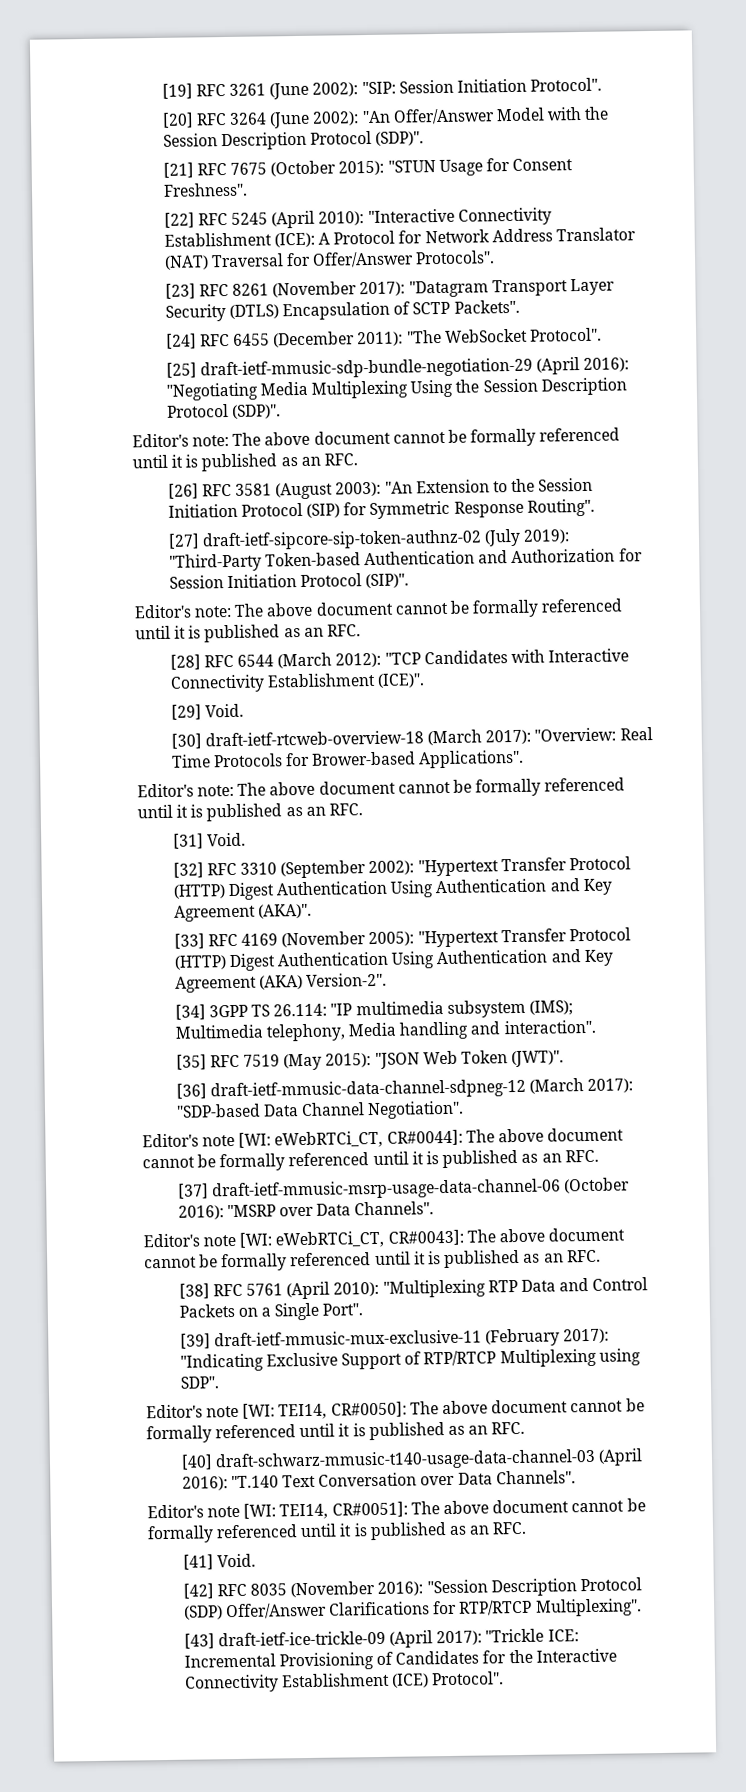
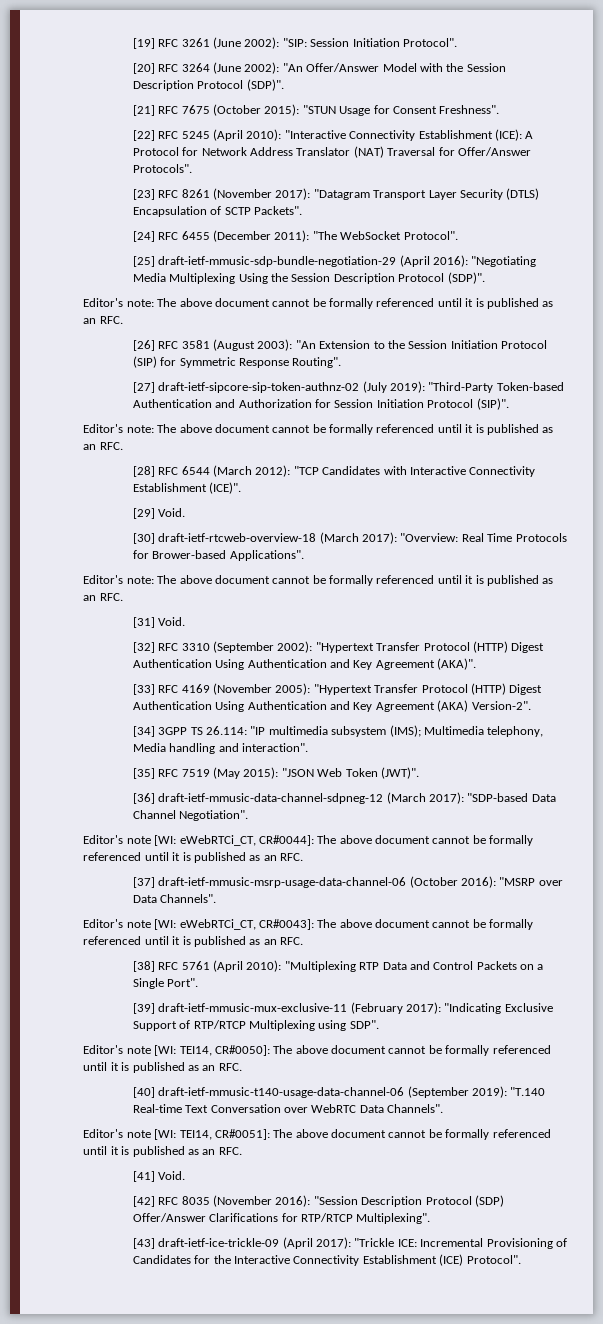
- [40] draft-schwarz-mmusic-t140-usage-data-channel-03 (April 2016): "T.140 Text Conversation over Data Channels".
+ [40] draft-ietf-mmusic-t140-usage-data-channel-06 (September 2019): "T.140 Real-time Text Conversation over WebRTC Data Channels".

